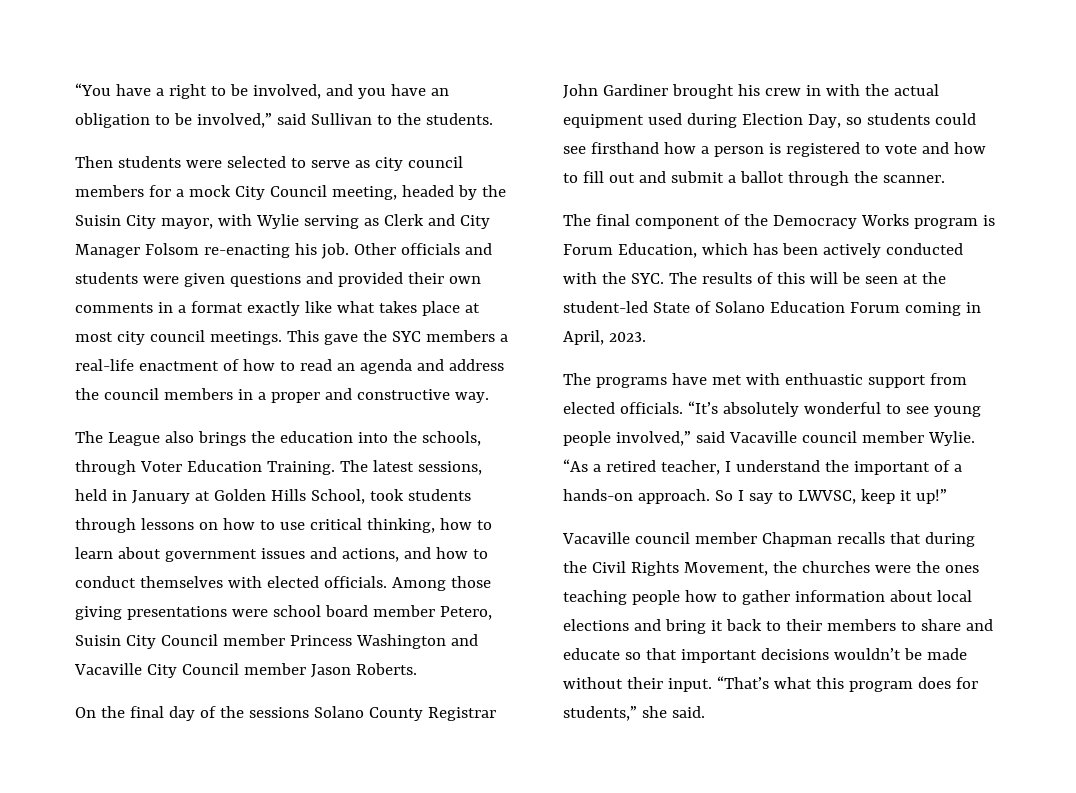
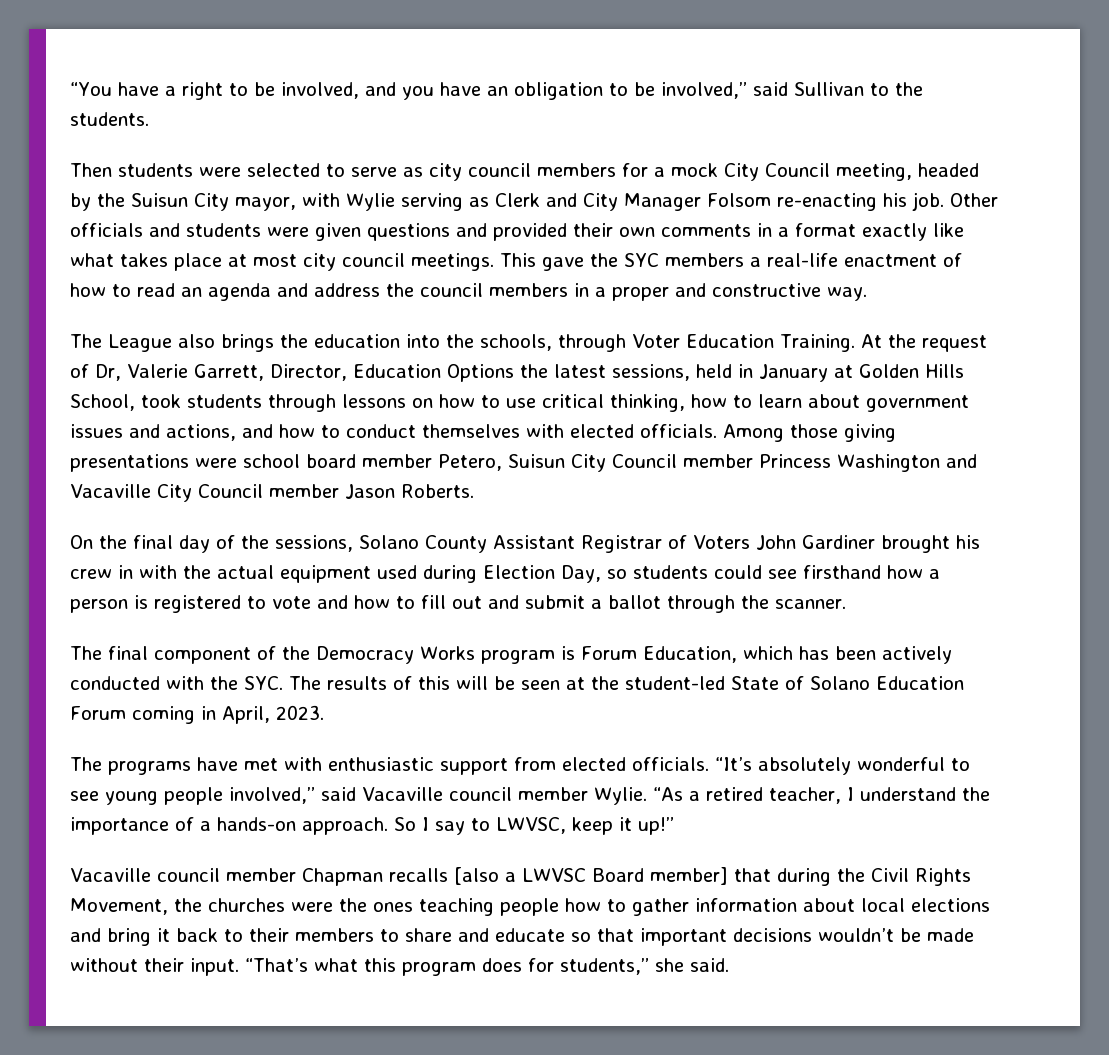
- Then students were selected to serve as city council members for a mock City Council meeting, headed by the Suisin City mayor, with Wylie serving as Clerk and City Manager Folsom re-enacting his job.
+ Then students were selected to serve as city council members for a mock City Council meeting, headed by the Suisun City mayor, with Wylie serving as Clerk and City Manager Folsom re-enacting his job.
- The latest sessions, held in January at Golden Hills School, took students through lessons on how to use critical thinking, how to learn about government issues and actions, and how to conduct themselves with elected officials.
+ At the request of Dr, Valerie Garrett, Director, Education Options the latest sessions, held in January at Golden Hills School, took students through lessons on how to use critical thinking, how to learn about government issues and actions, and how to conduct themselves with elected officials.
- Among those giving presentations were school board member Petero, Suisin City Council member Princess Washington and Vacaville City Council member Jason Roberts.
+ Among those giving presentations were school board member Petero, Suisun City Council member Princess Washington and Vacaville City Council member Jason Roberts.
- On the final day of the sessions Solano County Registrar John Gardiner brought his crew in with the actual equipment used during Election Day, so students could see firsthand how a person is registered to vote and how to fill out and submit a ballot through the scanner.
+ On the final day of the sessions, Solano County Assistant Registrar of Voters John Gardiner brought his crew in with the actual equipment used during Election Day, so students could see firsthand how a person is registered to vote and how to fill out and submit a ballot through the scanner.
- The programs have met with enthuastic support from elected officials.
+ The programs have met with enthusiastic support from elected officials.
- “As a retired teacher, I understand the important of a hands-on approach.
+ “As a retired teacher, I understand the importance of a hands-on approach.
- Vacaville council member Chapman recalls that during the Civil Rights Movement, the churches were the ones teaching people how to gather information about local elections and bring it back to their members to share and educate so that important decisions wouldn’t be made without their input.
+ Vacaville council member Chapman recalls [also a LWVSC Board member] that during the Civil Rights Movement, the churches were the ones teaching people how to gather information about local elections and bring it back to their members to share and educate so that important decisions wouldn’t be made without their input.

